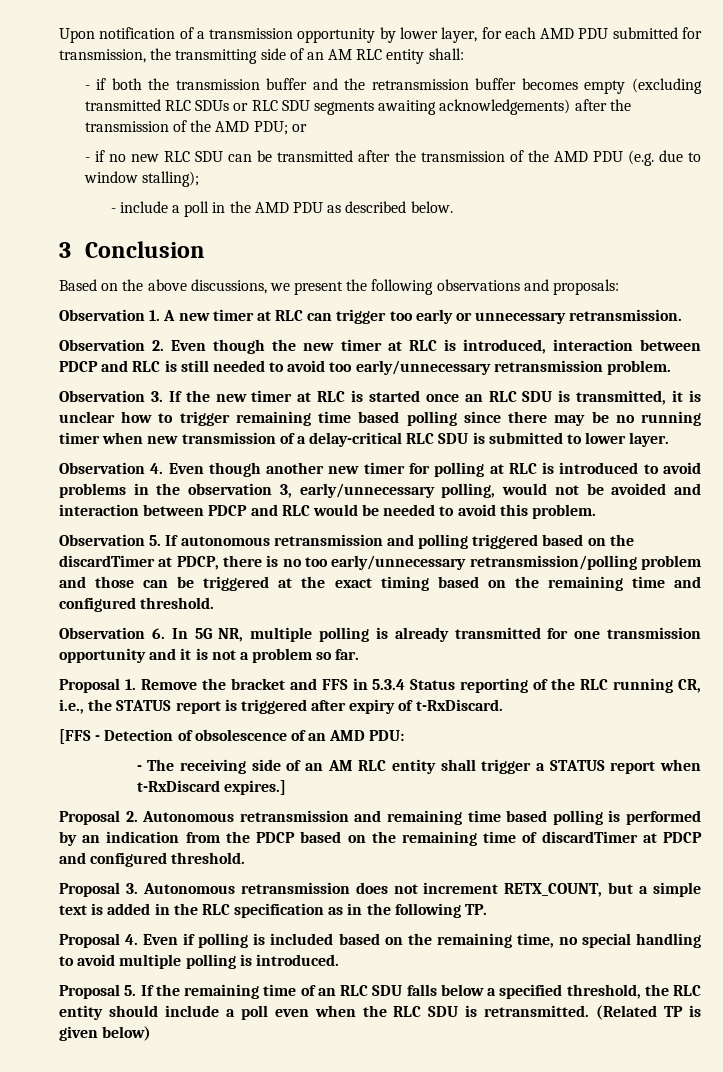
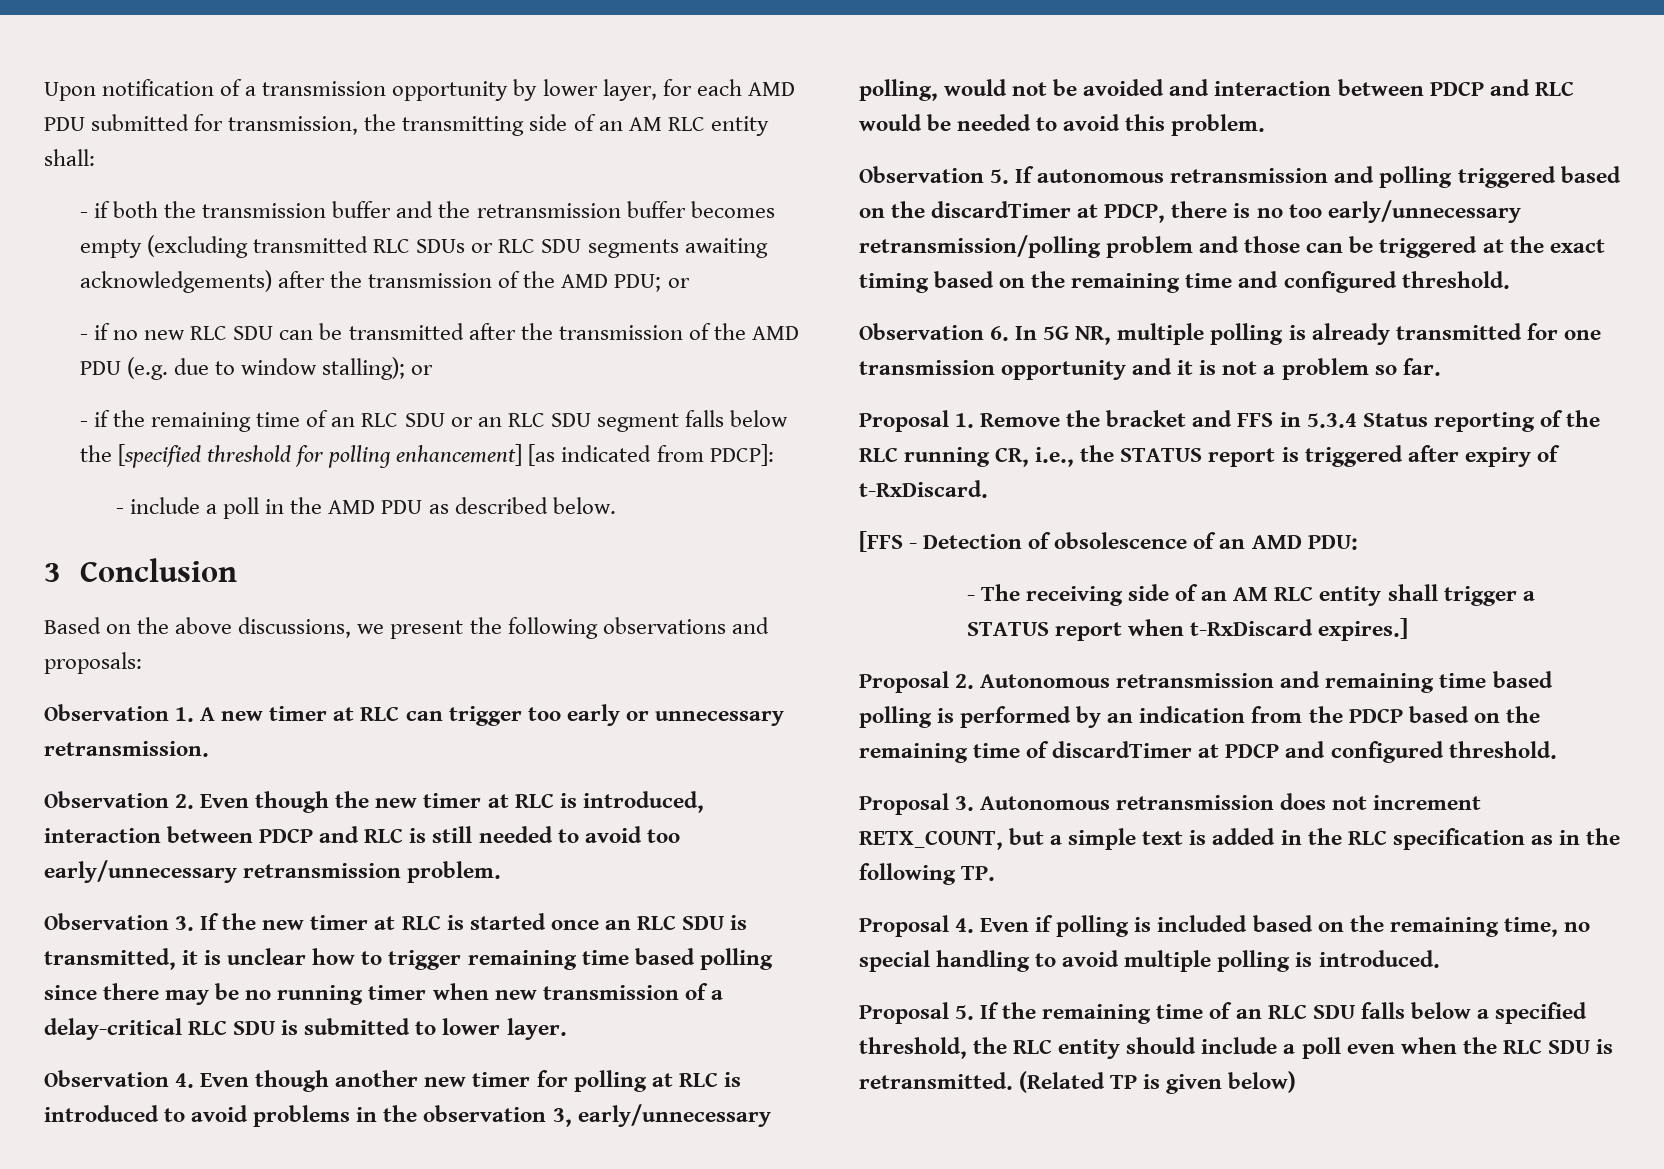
- - if no new RLC SDU can be transmitted after the transmission of the AMD PDU (e.g. due to window stalling);
+ - if no new RLC SDU can be transmitted after the transmission of the AMD PDU (e.g. due to window stalling); or
+ - if the remaining time of an RLC SDU or an RLC SDU segment falls below the [specified threshold for polling enhancement] [as indicated from PDCP]:

